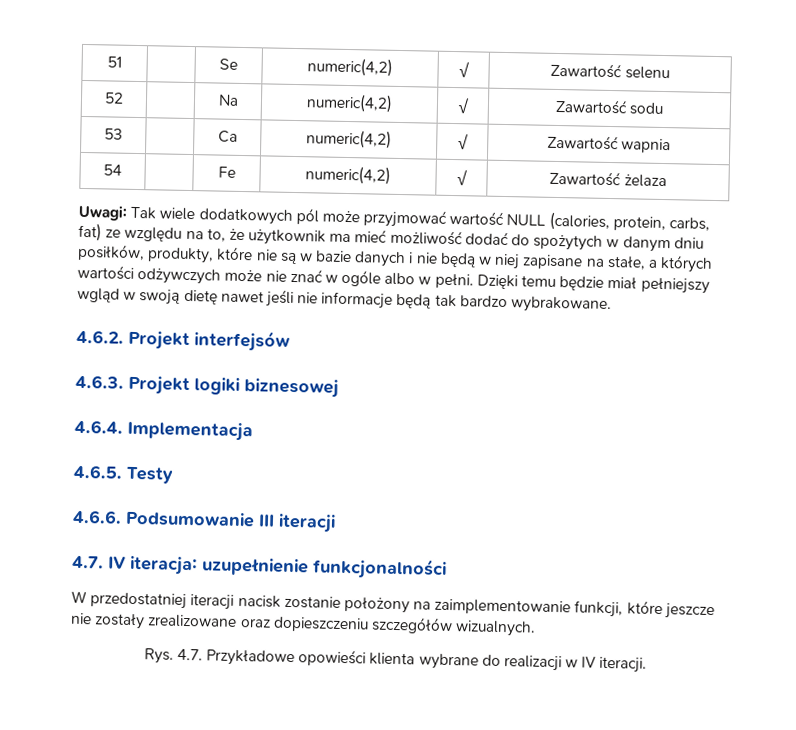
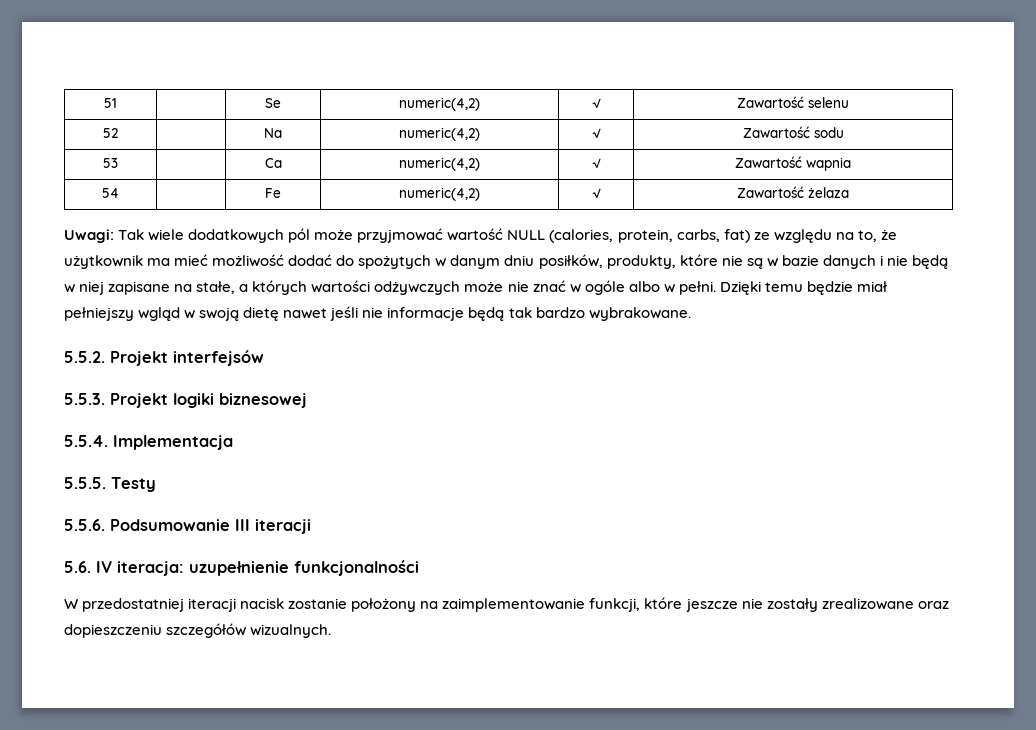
- 4.6.2. Projekt interfejsów
+ 5.5.2. Projekt interfejsów
- 4.6.3. Projekt logiki biznesowej
+ 5.5.3. Projekt logiki biznesowej
- 4.6.4. Implementacja
+ 5.5.4. Implementacja
- 4.6.5. Testy
+ 5.5.5. Testy
- 4.6.6. Podsumowanie III iteracji
+ 5.5.6. Podsumowanie III iteracji
- 4.7. IV iteracja: uzupełnienie funkcjonalności
+ 5.6. IV iteracja: uzupełnienie funkcjonalności
- Rys. 4.7. Przykładowe opowieści klienta wybrane do realizacji w IV iteracji.

